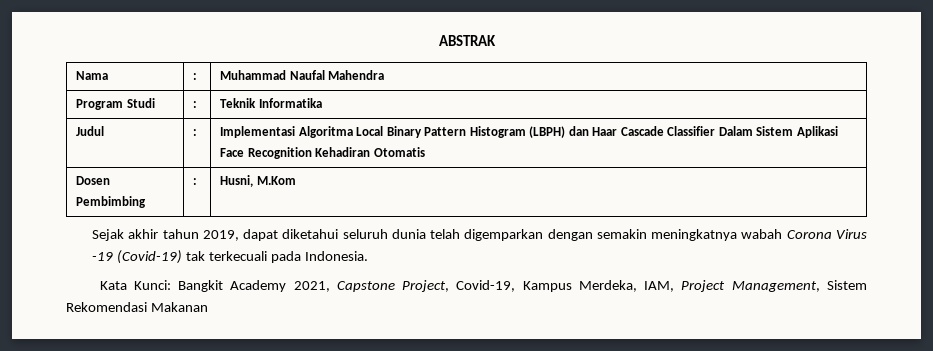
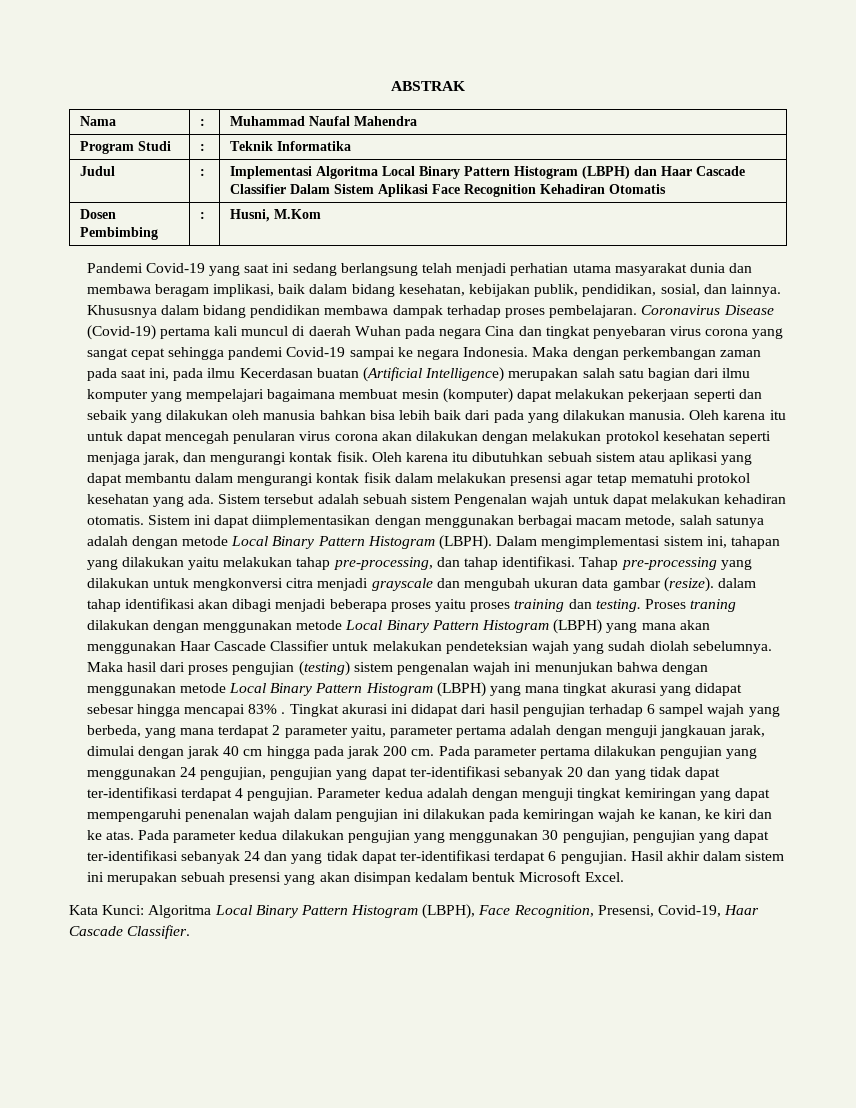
- Sejak akhir tahun 2019, dapat diketahui seluruh dunia telah digemparkan dengan semakin meningkatnya wabah Corona Virus -19 (Covid-19) tak terkecuali pada Indonesia.
- Kata Kunci: Bangkit Academy 2021, Capstone Project, Covid-19, Kampus Merdeka, IAM, Project Management, Sistem Rekomendasi Makanan
+ Pandemi Covid-19 yang saat ini sedang berlangsung telah menjadi perhatian utama masyarakat dunia dan membawa beragam implikasi, baik dalam bidang kesehatan, kebijakan publik, pendidikan, sosial, dan lainnya. Khususnya dalam bidang pendidikan membawa dampak terhadap proses pembelajaran. Coronavirus Disease (Covid-19) pertama kali muncul di daerah Wuhan pada negara Cina dan tingkat penyebaran virus corona yang sangat cepat sehingga pandemi Covid-19 sampai ke negara Indonesia. Maka dengan perkembangan zaman pada saat ini, pada ilmu Kecerdasan buatan (Artificial Intelligence) merupakan salah satu bagian dari ilmu komputer yang mempelajari bagaimana membuat mesin (komputer) dapat melakukan pekerjaan seperti dan sebaik yang dilakukan oleh manusia bahkan bisa lebih baik dari pada yang dilakukan manusia. Oleh karena itu untuk dapat mencegah penularan virus corona akan dilakukan dengan melakukan protokol kesehatan seperti menjaga jarak, dan mengurangi kontak fisik. Oleh karena itu dibutuhkan sebuah sistem atau aplikasi yang dapat membantu dalam mengurangi kontak fisik dalam melakukan presensi agar tetap mematuhi protokol kesehatan yang ada. Sistem tersebut adalah sebuah sistem Pengenalan wajah untuk dapat melakukan kehadiran otomatis. Sistem ini dapat diimplementasikan dengan menggunakan berbagai macam metode, salah satunya adalah dengan metode Local Binary Pattern Histogram (LBPH). Dalam mengimplementasi sistem ini, tahapan yang dilakukan yaitu melakukan tahap pre-processing, dan tahap identifikasi. Tahap pre-processing yang dilakukan untuk mengkonversi citra menjadi grayscale dan mengubah ukuran data gambar (resize). dalam tahap identifikasi akan dibagi menjadi beberapa proses yaitu proses training dan testing. Proses traning dilakukan dengan menggunakan metode Local Binary Pattern Histogram (LBPH) yang mana akan menggunakan Haar Cascade Classifier untuk melakukan pendeteksian wajah yang sudah diolah sebelumnya. Maka hasil dari proses pengujian (testing) sistem pengenalan wajah ini menunjukan bahwa dengan menggunakan metode Local Binary Pattern Histogram (LBPH) yang mana tingkat akurasi yang didapat sebesar hingga mencapai 83% . Tingkat akurasi ini didapat dari hasil pengujian terhadap 6 sampel wajah yang berbeda, yang mana terdapat 2 parameter yaitu, parameter pertama adalah dengan menguji jangkauan jarak, dimulai dengan jarak 40 cm hingga pada jarak 200 cm. Pada parameter pertama dilakukan pengujian yang menggunakan 24 pengujian, pengujian yang dapat ter-identifikasi sebanyak 20 dan yang tidak dapat ter-identifikasi terdapat 4 pengujian. Parameter kedua adalah dengan menguji tingkat kemiringan yang dapat mempengaruhi penenalan wajah dalam pengujian ini dilakukan pada kemiringan wajah ke kanan, ke kiri dan ke atas. Pada parameter kedua dilakukan pengujian yang menggunakan 30 pengujian, pengujian yang dapat ter-identifikasi sebanyak 24 dan yang tidak dapat ter-identifikasi terdapat 6 pengujian. Hasil akhir dalam sistem ini merupakan sebuah presensi yang akan disimpan kedalam bentuk Microsoft Excel.
+ Kata Kunci: Algoritma Local Binary Pattern Histogram (LBPH), Face Recognition, Presensi, Covid-19, Haar Cascade Classifier.

